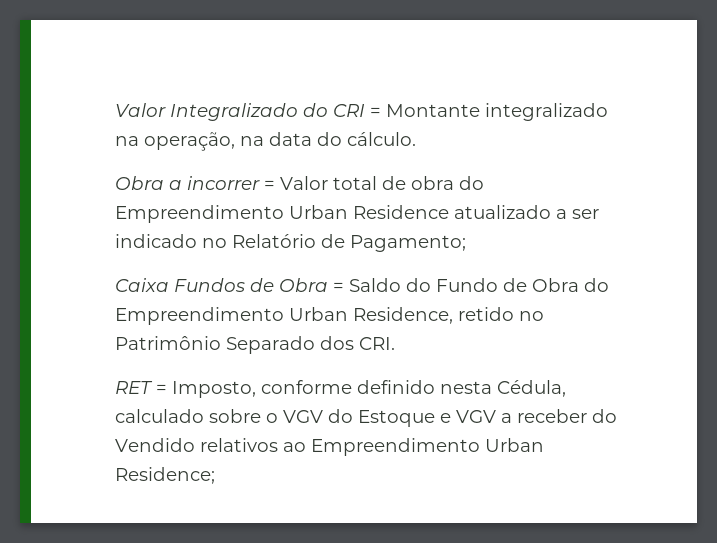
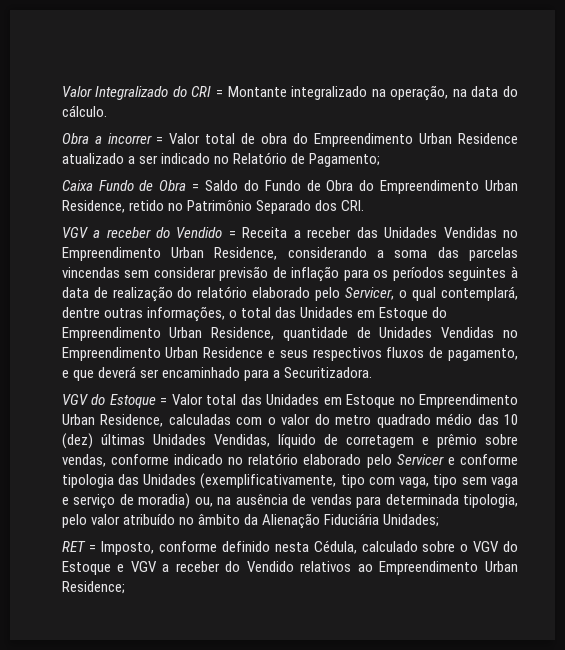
- Caixa Fundos de Obra = Saldo do Fundo de Obra do Empreendimento Urban Residence, retido no Patrimônio Separado dos CRI.
+ Caixa Fundo de Obra = Saldo do Fundo de Obra do Empreendimento Urban Residence, retido no Patrimônio Separado dos CRI.
+ VGV a receber do Vendido = Receita a receber das Unidades Vendidas no Empreendimento Urban Residence, considerando a soma das parcelas vincendas sem considerar previsão de inflação para os períodos seguintes à data de realização do relatório elaborado pelo Servicer, o qual contemplará, dentre outras informações, o total das Unidades em Estoque do Empreendimento Urban Residence, quantidade de Unidades Vendidas no Empreendimento Urban Residence e seus respectivos fluxos de pagamento, e que deverá ser encaminhado para a Securitizadora.
+ VGV do Estoque = Valor total das Unidades em Estoque no Empreendimento Urban Residence, calculadas com o valor do metro quadrado médio das 10 (dez) últimas Unidades Vendidas, líquido de corretagem e prêmio sobre vendas, conforme indicado no relatório elaborado pelo Servicer e conforme tipologia das Unidades (exemplificativamente, tipo com vaga, tipo sem vaga e serviço de moradia) ou, na ausência de vendas para determinada tipologia, pelo valor atribuído no âmbito da Alienação Fiduciária Unidades;

